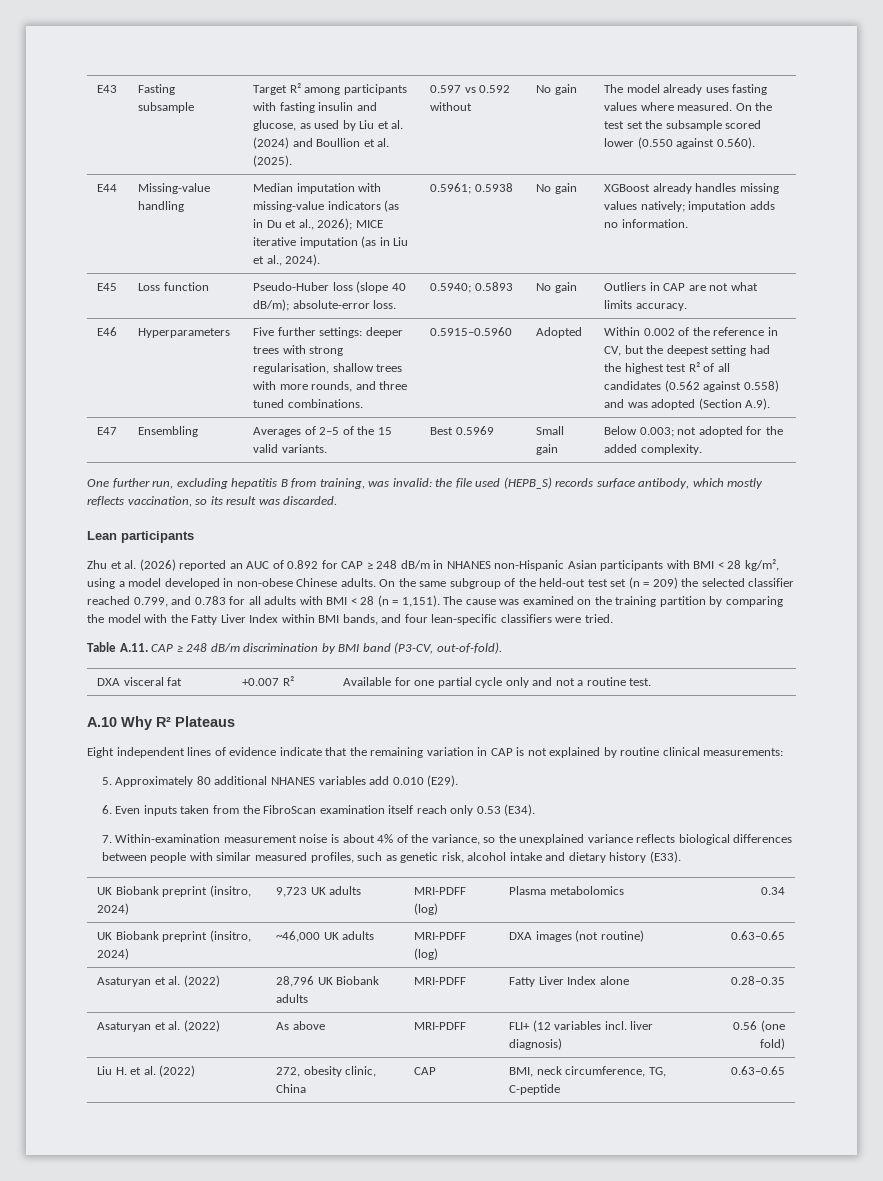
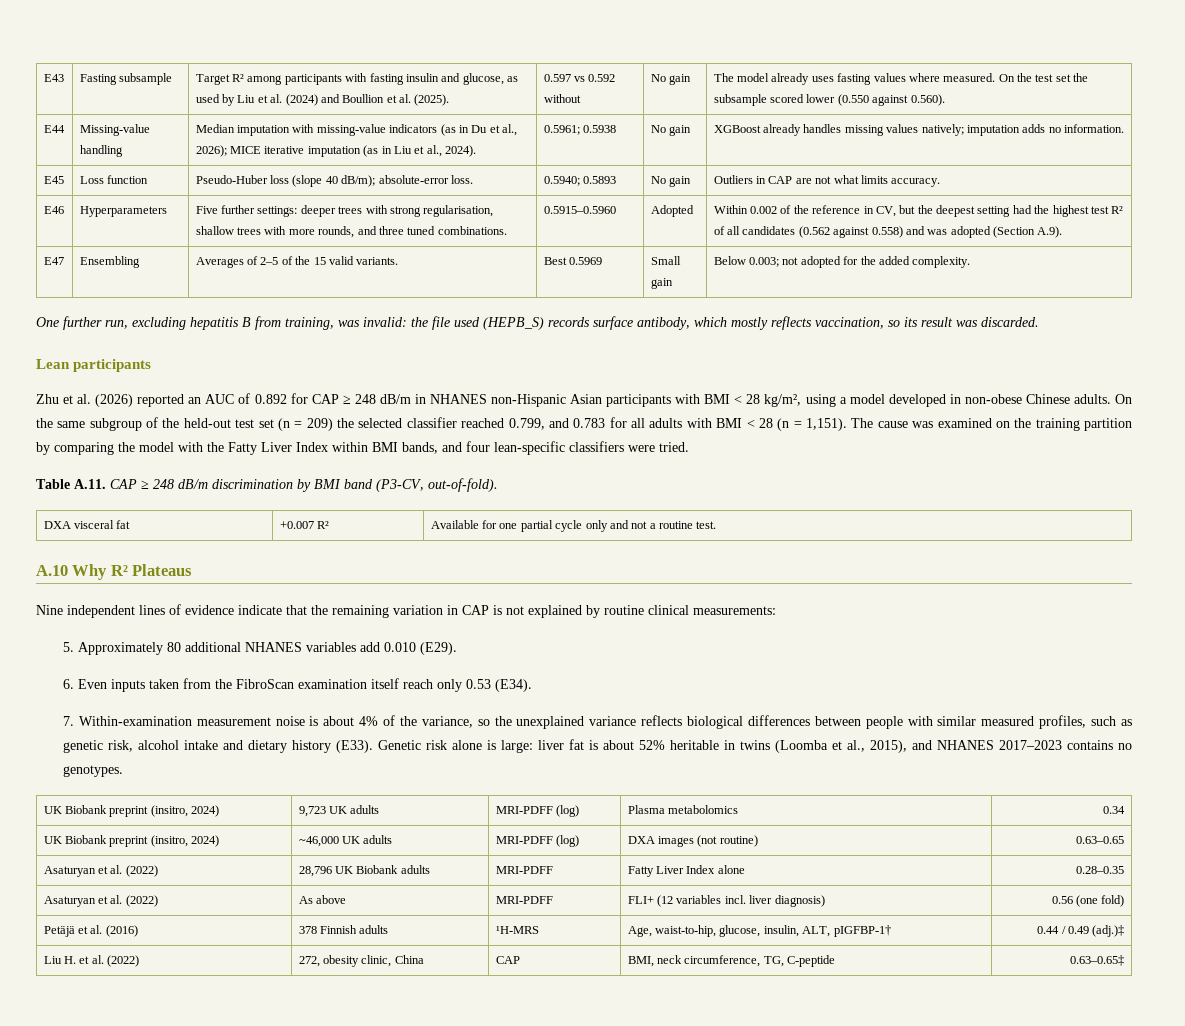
- Eight independent lines of evidence indicate that the remaining variation in CAP is not explained by routine clinical measurements:
+ Nine independent lines of evidence indicate that the remaining variation in CAP is not explained by routine clinical measurements:
+ Genetic risk alone is large: liver fat is about 52% heritable in twins (Loomba et al., 2015), and NHANES 2017–2023 contains no genotypes.
+ Petäjä et al. (2016) | 378 Finnish adults | ¹H-MRS | Age, waist-to-hip, glucose, insulin, ALT, pIGFBP-1† | 0.44 / 0.49 (adj.)‡
- Liu H. et al. (2022) | 272, obesity clinic, China | CAP | BMI, neck circumference, TG, C-peptide | 0.63–0.65
+ Liu H. et al. (2022) | 272, obesity clinic, China | CAP | BMI, neck circumference, TG, C-peptide | 0.63–0.65‡

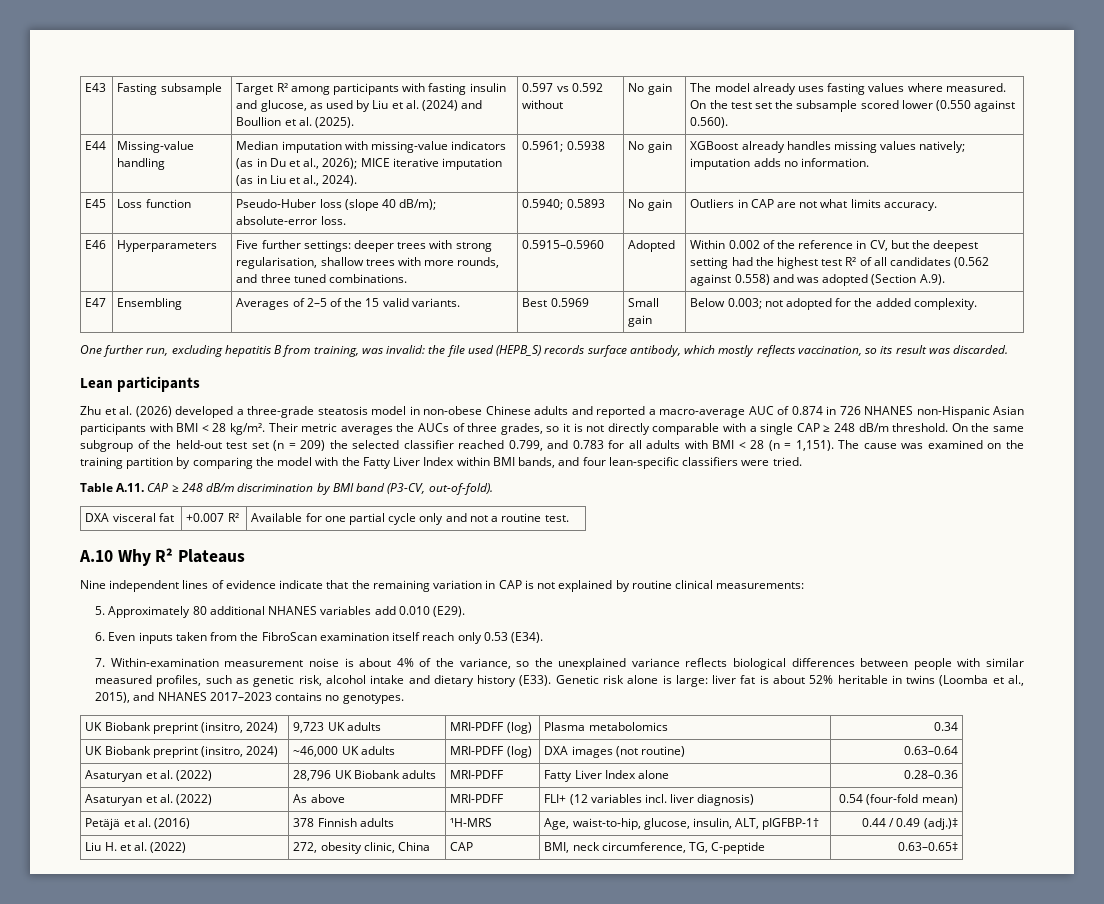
- Zhu et al. (2026) reported an AUC of 0.892 for CAP ≥ 248 dB/m in NHANES non-Hispanic Asian participants with BMI < 28 kg/m², using a model developed in non-obese Chinese adults.
+ Zhu et al. (2026) developed a three-grade steatosis model in non-obese Chinese adults and reported a macro-average AUC of 0.874 in 726 NHANES non-Hispanic Asian participants with BMI < 28 kg/m². Their metric averages the AUCs of three grades, so it is not directly comparable with a single CAP ≥ 248 dB/m threshold.
- UK Biobank preprint (insitro, 2024) | ~46,000 UK adults | MRI-PDFF (log) | DXA images (not routine) | 0.63–0.65
+ UK Biobank preprint (insitro, 2024) | ~46,000 UK adults | MRI-PDFF (log) | DXA images (not routine) | 0.63–0.64
- Asaturyan et al. (2022) | 28,796 UK Biobank adults | MRI-PDFF | Fatty Liver Index alone | 0.28–0.35
+ Asaturyan et al. (2022) | 28,796 UK Biobank adults | MRI-PDFF | Fatty Liver Index alone | 0.28–0.36
- Asaturyan et al. (2022) | As above | MRI-PDFF | FLI+ (12 variables incl. liver diagnosis) | 0.56 (one fold)
+ Asaturyan et al. (2022) | As above | MRI-PDFF | FLI+ (12 variables incl. liver diagnosis) | 0.54 (four-fold mean)

